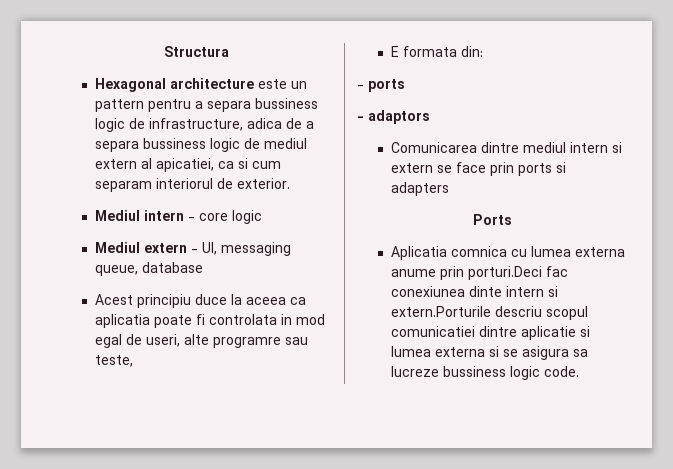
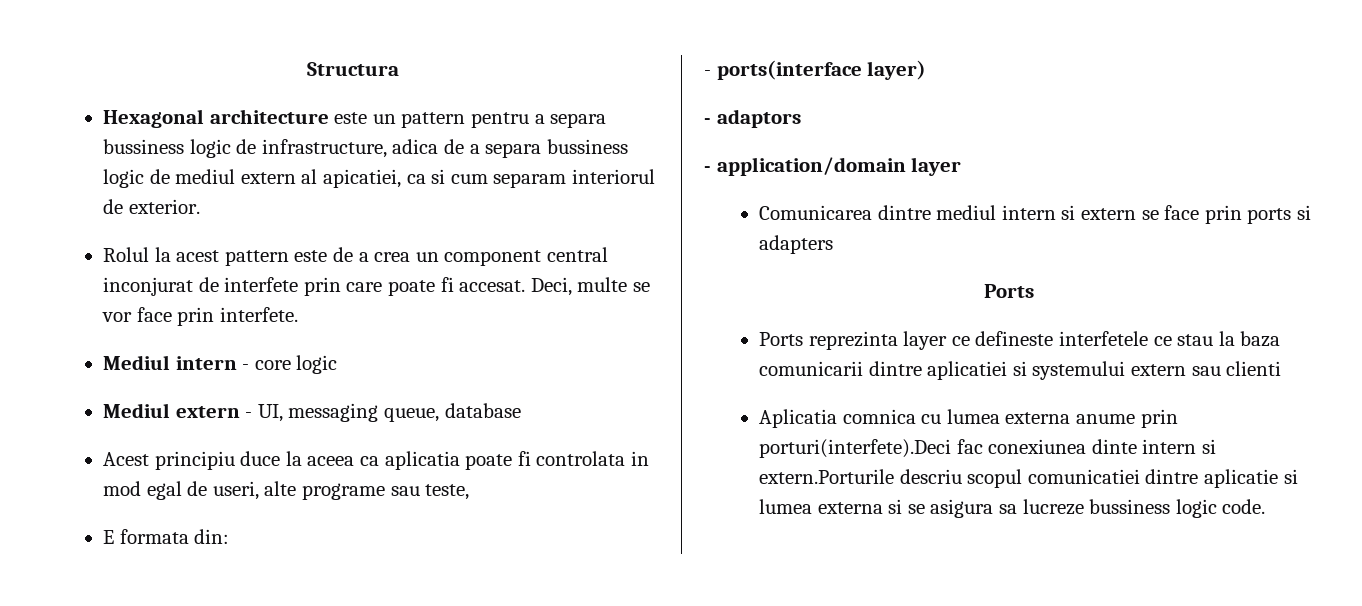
+ Rolul la acest pattern este de a crea un component central inconjurat de interfete prin care poate fi accesat. Deci, multe se vor face prin interfete.
- Acest principiu duce la aceea ca aplicatia poate fi controlata in mod egal de useri, alte programre sau teste,
+ Acest principiu duce la aceea ca aplicatia poate fi controlata in mod egal de useri, alte programe sau teste,
- - ports
+ - ports(interface layer)
+ - application/domain layer
+ Ports reprezinta layer ce defineste interfetele ce stau la baza comunicarii dintre aplicatiei si systemului extern sau clienti
- Aplicatia comnica cu lumea externa anume prin porturi.Deci fac conexiunea dinte intern si extern.Porturile descriu scopul comunicatiei dintre aplicatie si lumea externa si se asigura sa lucreze bussiness logic code.
+ Aplicatia comnica cu lumea externa anume prin porturi(interfete).Deci fac conexiunea dinte intern si extern.Porturile descriu scopul comunicatiei dintre aplicatie si lumea externa si se asigura sa lucreze bussiness logic code.

